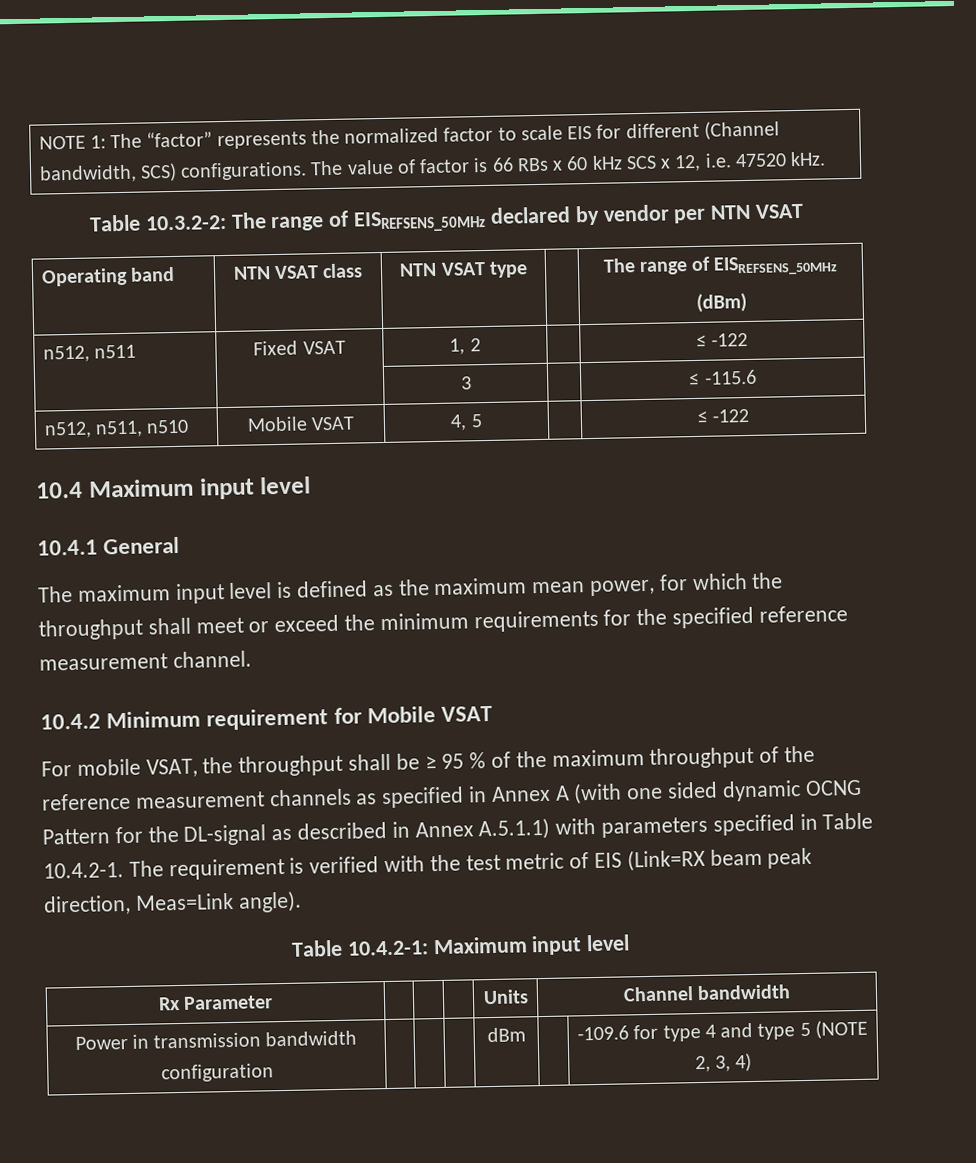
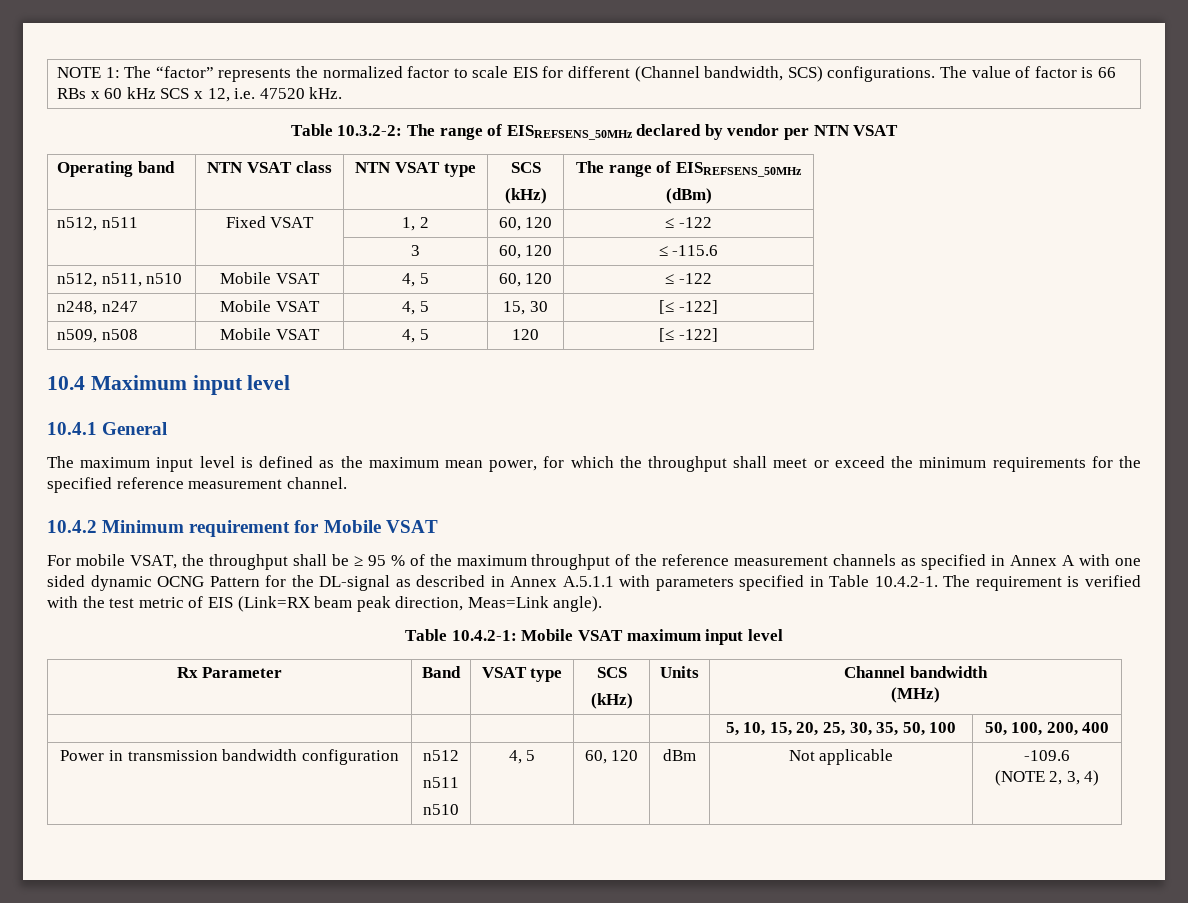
- Operating band | NTN VSAT class | NTN VSAT type | | The range of EISREFSENS_50MHz
+ Operating band | NTN VSAT class | NTN VSAT type | SCS
+ (kHz) | The range of EISREFSENS_50MHz
- n512, n511 | Fixed VSAT | 1, 2 | | ≤ -122
+ n512, n511 | Fixed VSAT | 1, 2 | 60, 120 | ≤ -122
- | | 3 | | ≤ -115.6
+ | | 3 | 60, 120 | ≤ -115.6
- n512, n511, n510 | Mobile VSAT | 4, 5 | | ≤ -122
+ n512, n511, n510 | Mobile VSAT | 4, 5 | 60, 120 | ≤ -122
+ n248, n247 | Mobile VSAT | 4, 5 | 15, 30 | [≤ -122]
+ n509, n508 | Mobile VSAT | 4, 5 | 120 | [≤ -122]
- For mobile VSAT, the throughput shall be ≥ 95 % of the maximum throughput of the reference measurement channels as specified in Annex A (with one sided dynamic OCNG Pattern for the DL-signal as described in Annex A.5.1.1) with parameters specified in Table 10.4.2-1. The requirement is verified with the test metric of EIS (Link=RX beam peak direction, Meas=Link angle).
+ For mobile VSAT, the throughput shall be ≥ 95 % of the maximum throughput of the reference measurement channels as specified in Annex A with one sided dynamic OCNG Pattern for the DL-signal as described in Annex A.5.1.1 with parameters specified in Table 10.4.2-1. The requirement is verified with the test metric of EIS (Link=RX beam peak direction, Meas=Link angle).
- Table 10.4.2-1: Maximum input level
+ Table 10.4.2-1: Mobile VSAT maximum input level
- Rx Parameter | | | | Units | Channel bandwidth
+ Rx Parameter | Band | VSAT type | SCS
+ (kHz) | Units | Channel bandwidth
+ (MHz)
+ | | | | | 5, 10, 15, 20, 25, 30, 35, 50, 100 | 50, 100, 200, 400
- Power in transmission bandwidth configuration | | | | dBm | | -109.6 for type 4 and type 5 (NOTE 2, 3, 4)
+ Power in transmission bandwidth configuration | n512
+ n511
+ n510 | 4, 5 | 60, 120 | dBm | Not applicable | -109.6
+ (NOTE 2, 3, 4)

